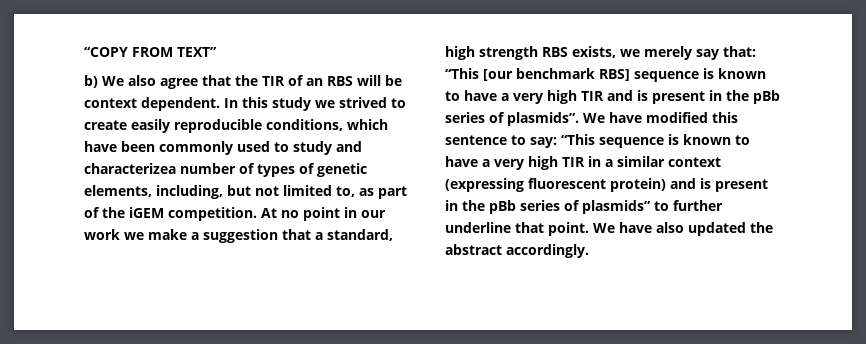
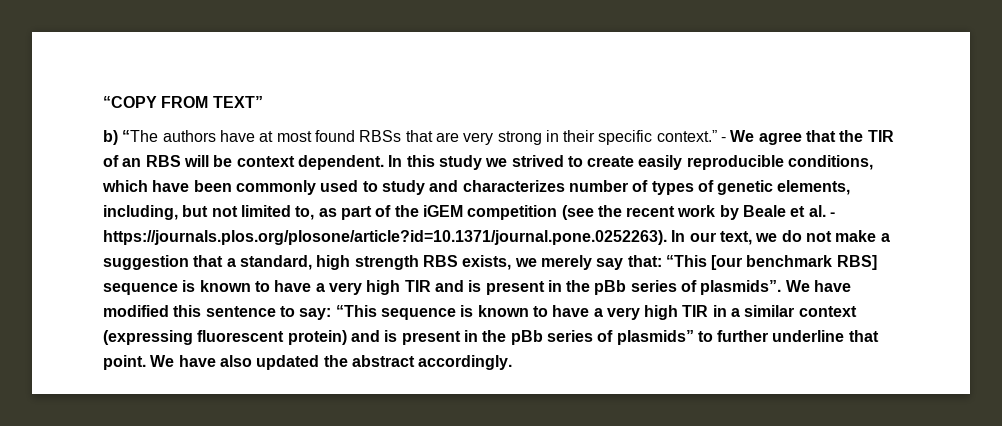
- b) We also agree that the TIR of an RBS will be context dependent.
+ b) “The authors have at most found RBSs that are very strong in their specific context.” - We agree that the TIR of an RBS will be context dependent.
- In this study we strived to create easily reproducible conditions, which have been commonly used to study and characterizea number of types of genetic elements, including, but not limited to, as part of the iGEM competition. At no point in our work we make a suggestion that a standard, high strength RBS exists, we merely say that:
+ In this study we strived to create easily reproducible conditions, which have been commonly used to study and characterizes number of types of genetic elements, including, but not limited to, as part of the iGEM competition (see the recent work by Beale et al. - https://journals.plos.org/plosone/article?id=10.1371/journal.pone.0252263). In our text, we do not make a suggestion that a standard, high strength RBS exists, we merely say that:

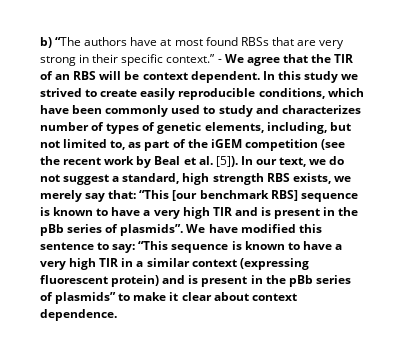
- “COPY FROM TEXT”
- In this study we strived to create easily reproducible conditions, which have been commonly used to study and characterizes number of types of genetic elements, including, but not limited to, as part of the iGEM competition (see the recent work by Beale et al. - https://journals.plos.org/plosone/article?id=10.1371/journal.pone.0252263). In our text, we do not make a suggestion that a standard, high strength RBS exists, we merely say that:
+ In this study we strived to create easily reproducible conditions, which have been commonly used to study and characterizes number of types of genetic elements, including, but not limited to, as part of the iGEM competition (see the recent work by Beal et al. [5]). In our text, we do not suggest a standard, high strength RBS exists, we merely say that:
- We have modified this sentence to say: “This sequence is known to have a very high TIR in a similar context (expressing fluorescent protein) and is present in the pBb series of plasmids” to further underline that point. We have also updated the abstract accordingly.
+ We have modified this sentence to say: “This sequence is known to have a very high TIR in a similar context (expressing fluorescent protein) and is present in the pBb series of plasmids” to make it clear about context dependence.

